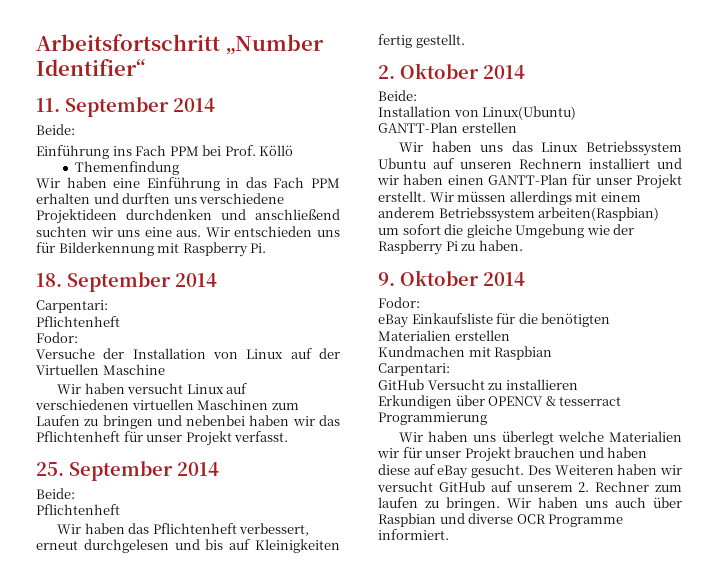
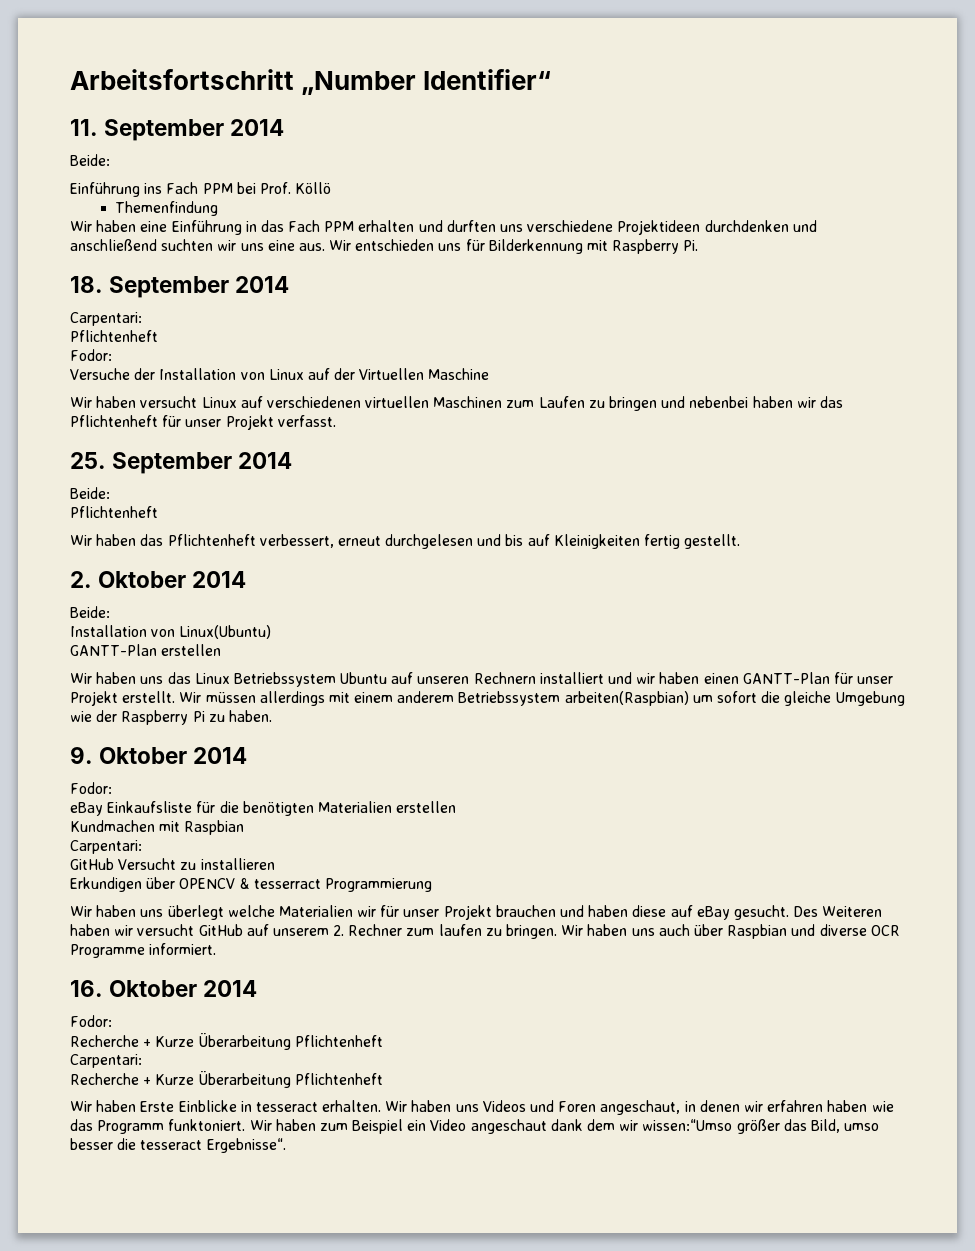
+ 16. Oktober 2014
+ Fodor:
+ Recherche + Kurze Überarbeitung Pflichtenheft
+ Carpentari:
+ Recherche + Kurze Überarbeitung Pflichtenheft
+ Wir haben Erste Einblicke in tesseract erhalten. Wir haben uns Videos und Foren angeschaut, in denen wir erfahren haben wie das Programm funktoniert. Wir haben zum Beispiel ein Video angeschaut dank dem wir wissen:“Umso größer das Bild, umso besser die tesseract Ergebnisse“.

